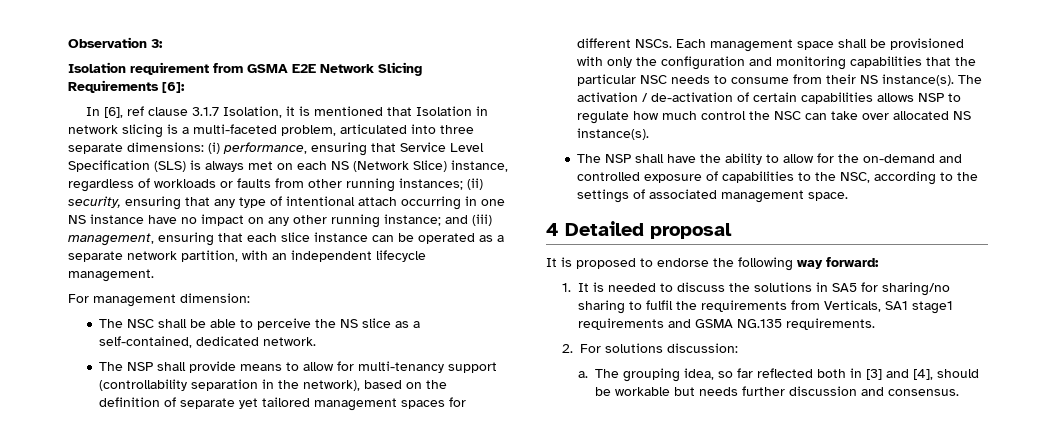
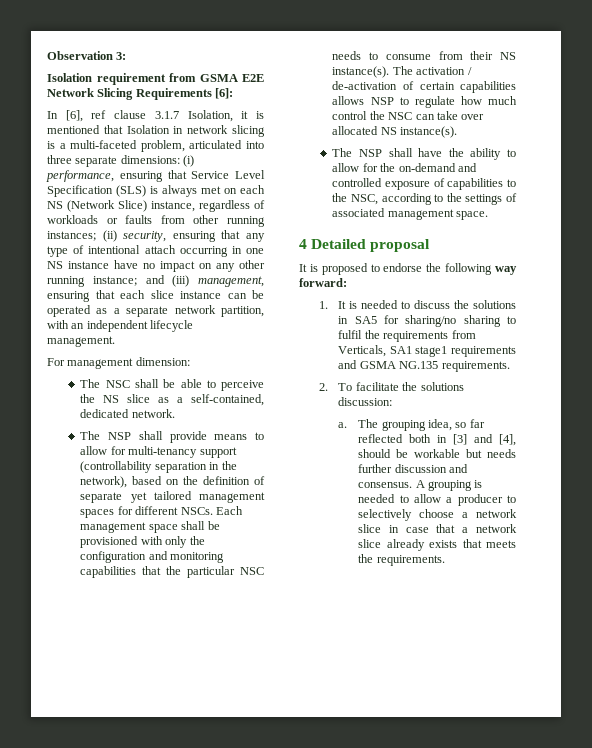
- 2. For solutions discussion:
+ 2. To facilitate the solutions discussion:
+ A grouping is needed to allow a producer to selectively choose a network slice in case that a network slice already exists that meets the requirements.

